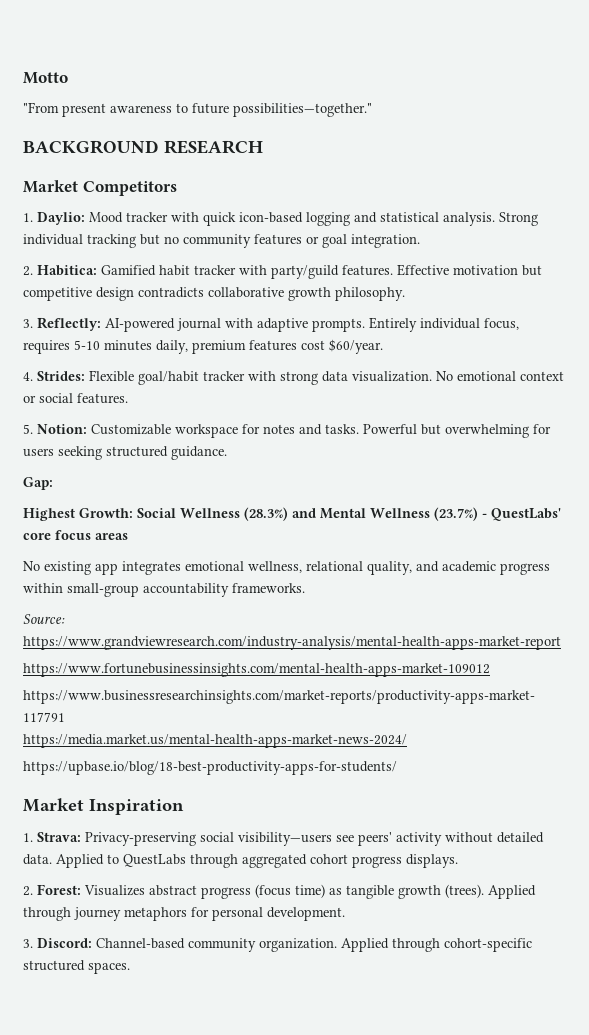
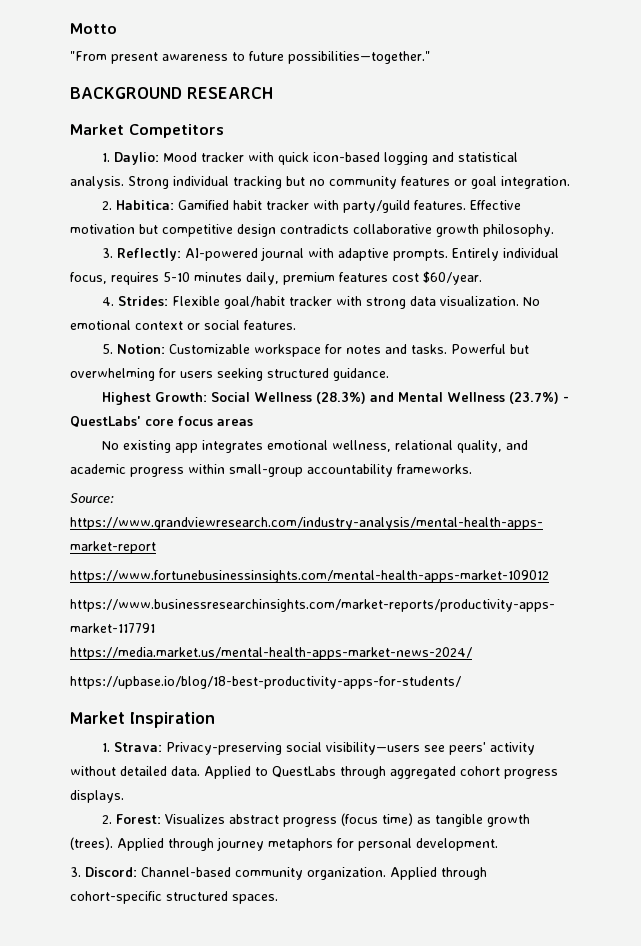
- Gap:

